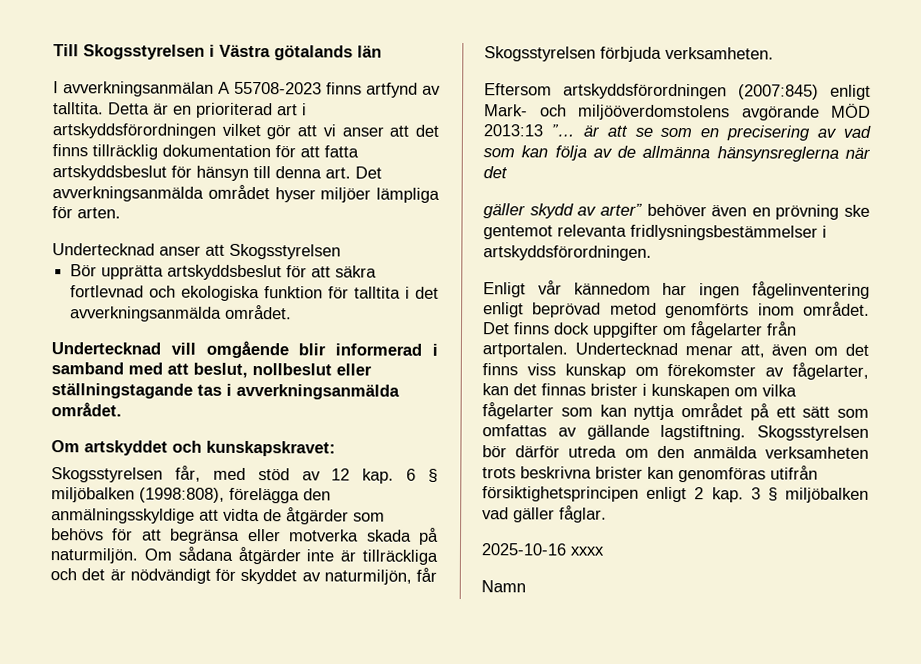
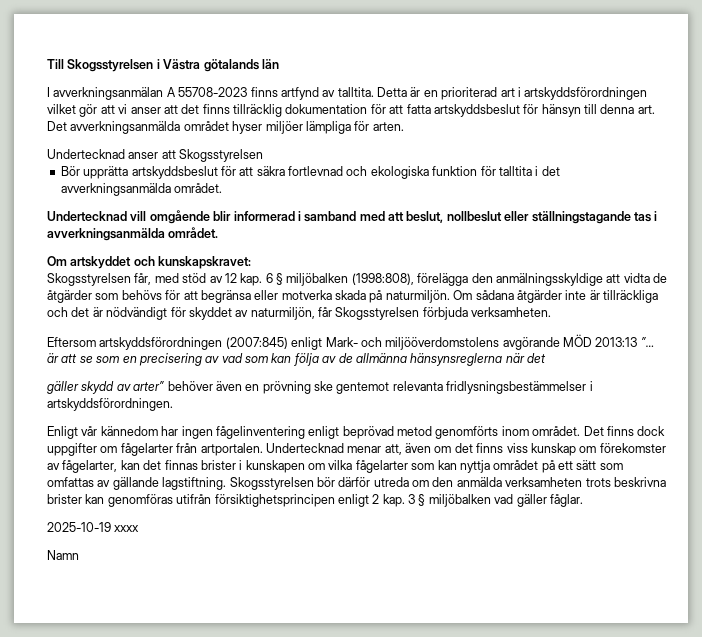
- 2025-10-16 xxxx
+ 2025-10-19 xxxx

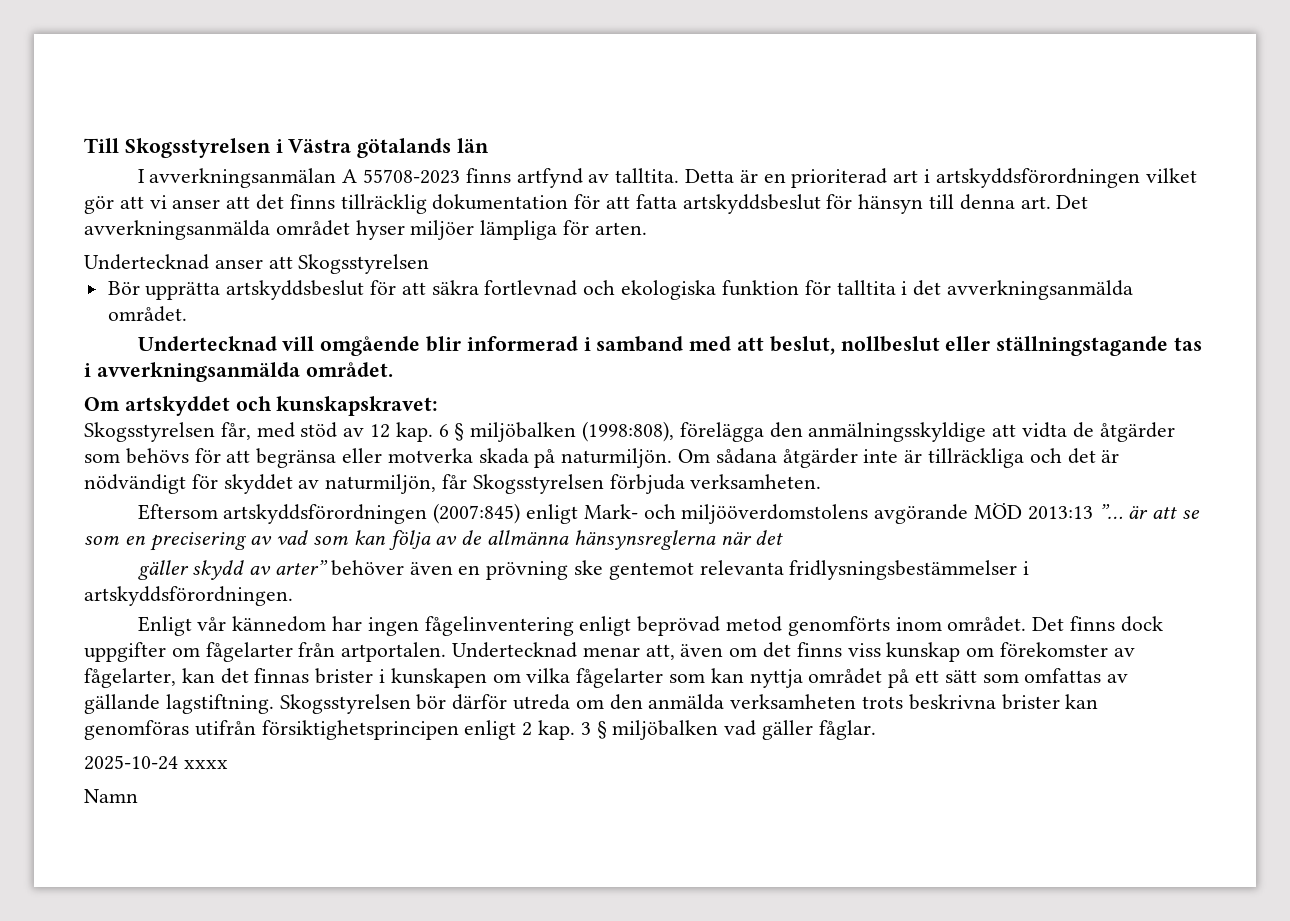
- 2025-10-19 xxxx
+ 2025-10-24 xxxx

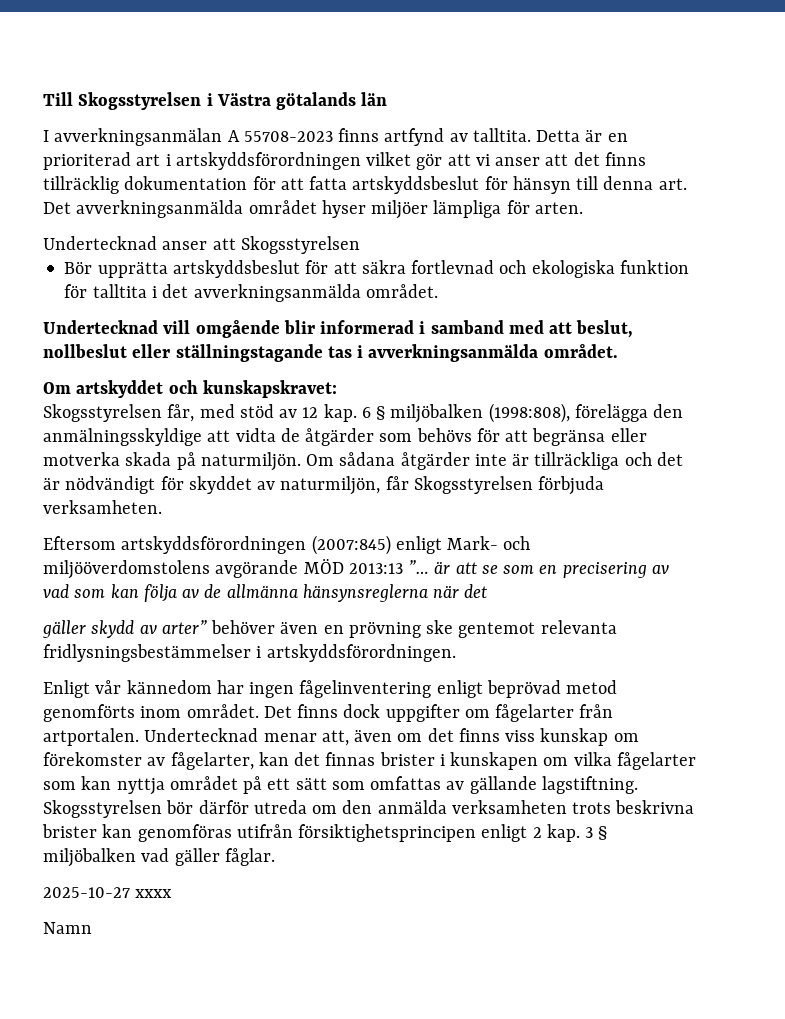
- 2025-10-24 xxxx
+ 2025-10-27 xxxx

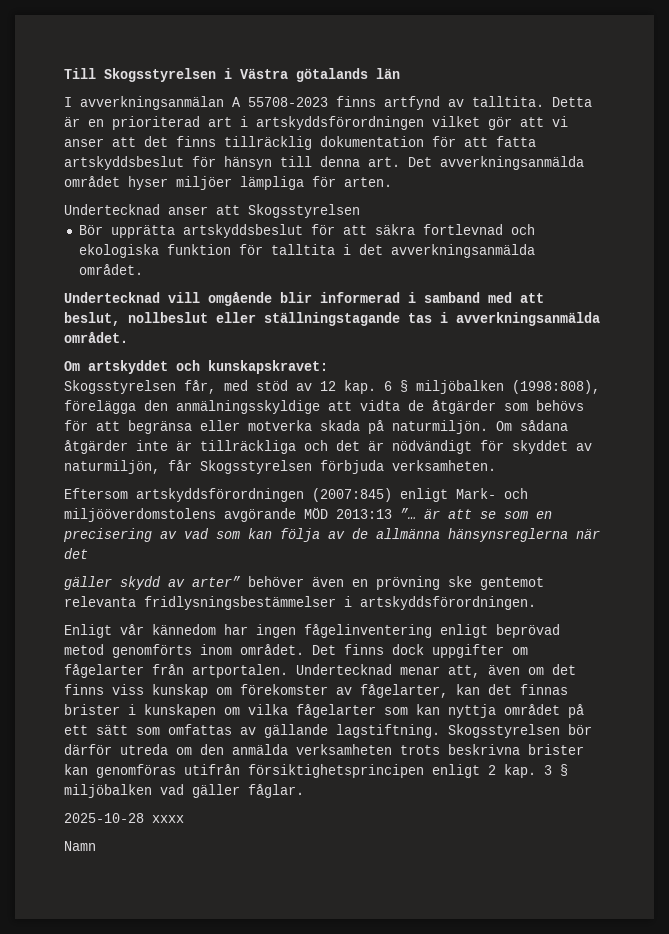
- 2025-10-27 xxxx
+ 2025-10-28 xxxx

